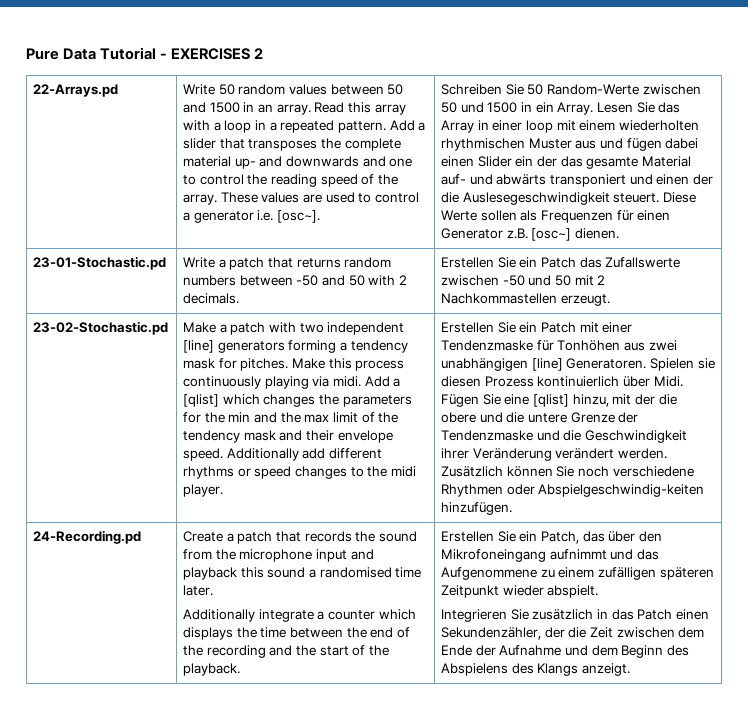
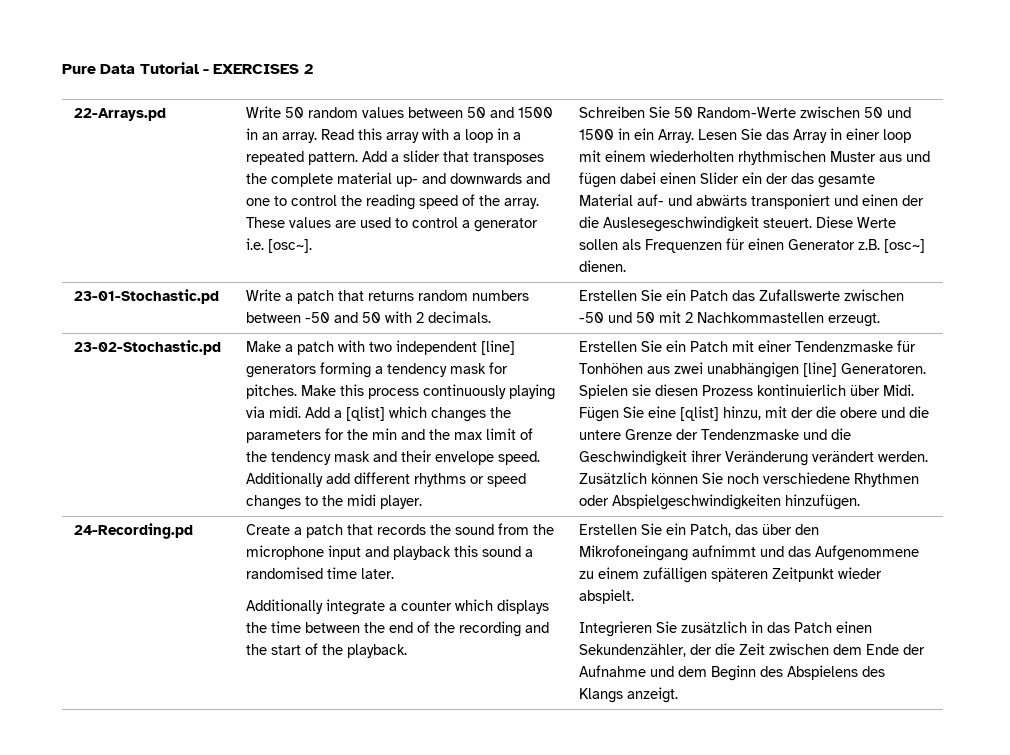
- Zusätzlich können Sie noch verschiedene Rhythmen oder Abspielgeschwindig-keiten hinzufügen.
+ Zusätzlich können Sie noch verschiedene Rhythmen oder Abspielgeschwindigkeiten hinzufügen.

